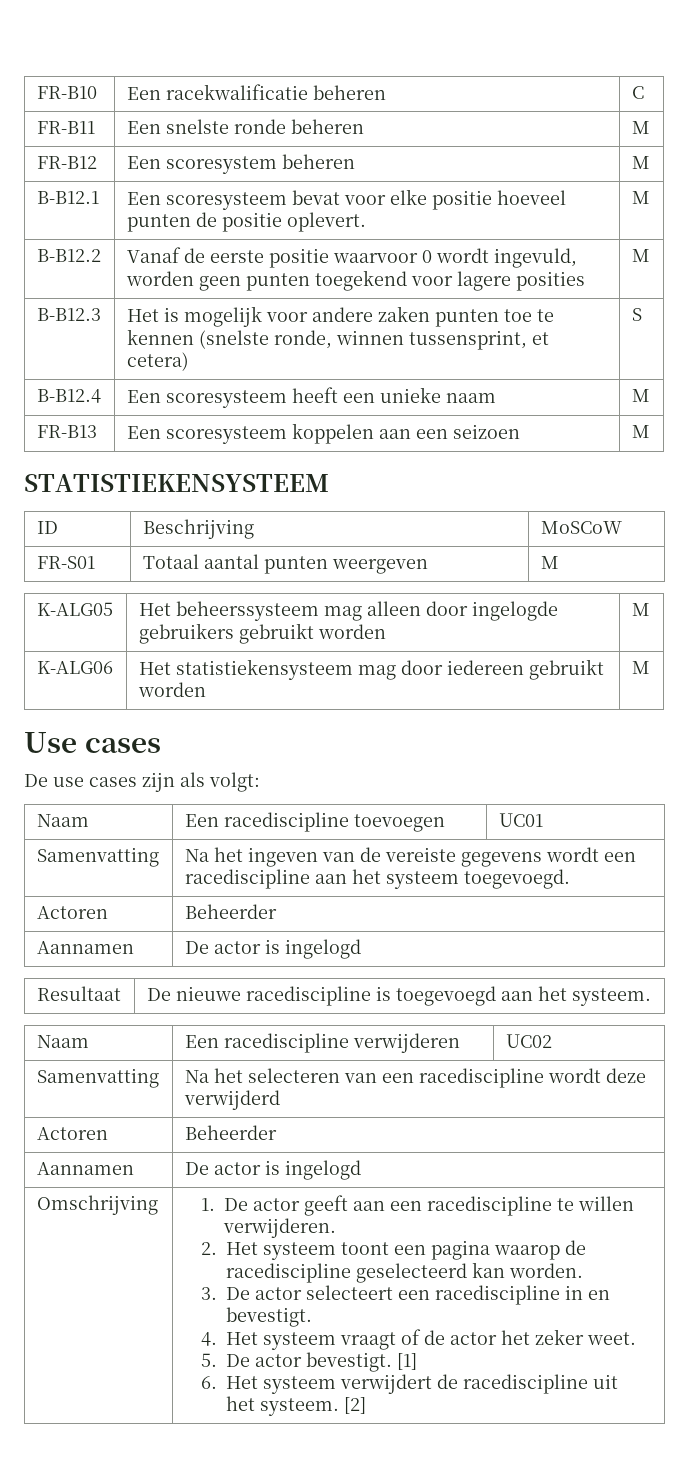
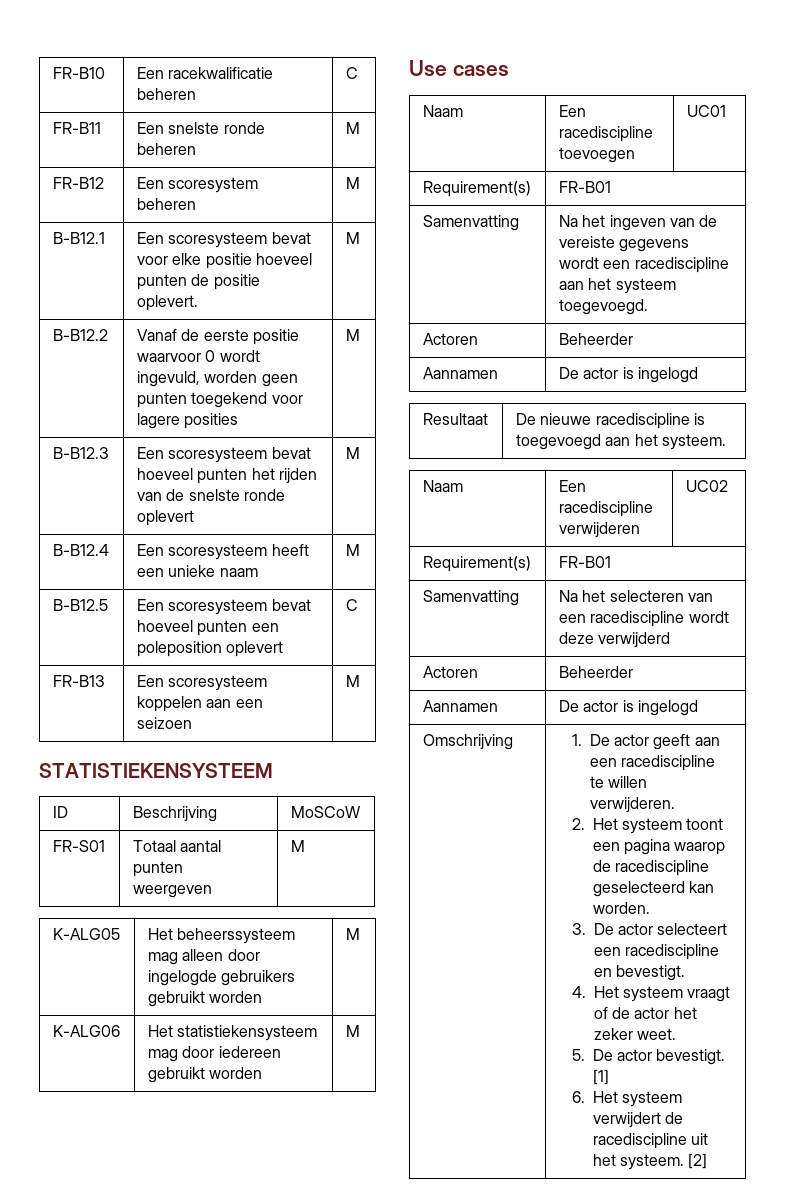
- B-B12.3 | Het is mogelijk voor andere zaken punten toe te kennen (snelste ronde, winnen tussensprint, et cetera) | S
+ B-B12.3 | Een scoresysteem bevat hoeveel punten het rijden van de snelste ronde oplevert | M
+ B-B12.5 | Een scoresysteem bevat hoeveel punten een poleposition oplevert | C
- De use cases zijn als volgt:
  Naam | Een racediscipline toevoegen | UC01
+ Requirement(s) | FR-B01
  Naam | Een racediscipline verwijderen | UC02
+ Requirement(s) | FR-B01
- 3. De actor selecteert een racediscipline in en bevestigt.
+ 3. De actor selecteert een racediscipline en bevestigt.

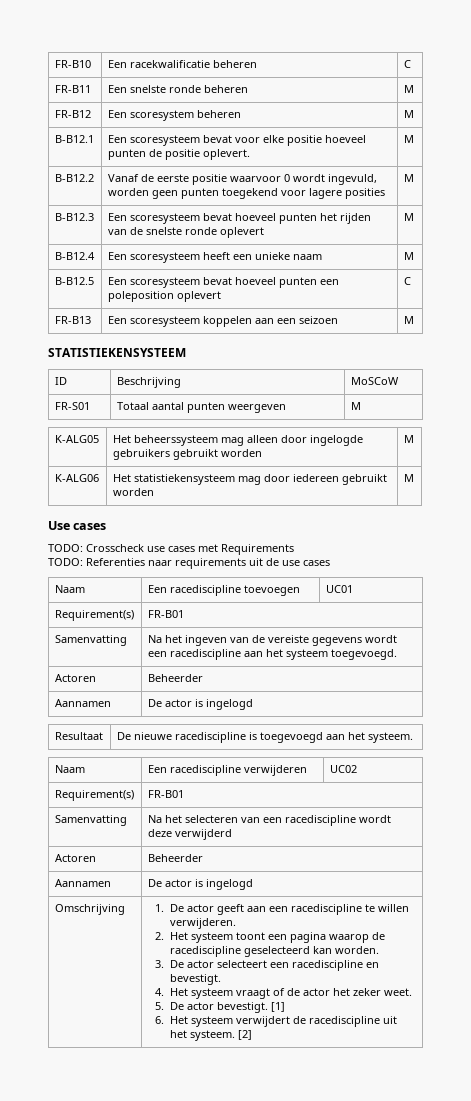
+ TODO: Crosscheck use cases met Requirements
+ TODO: Referenties naar requirements uit de use cases

